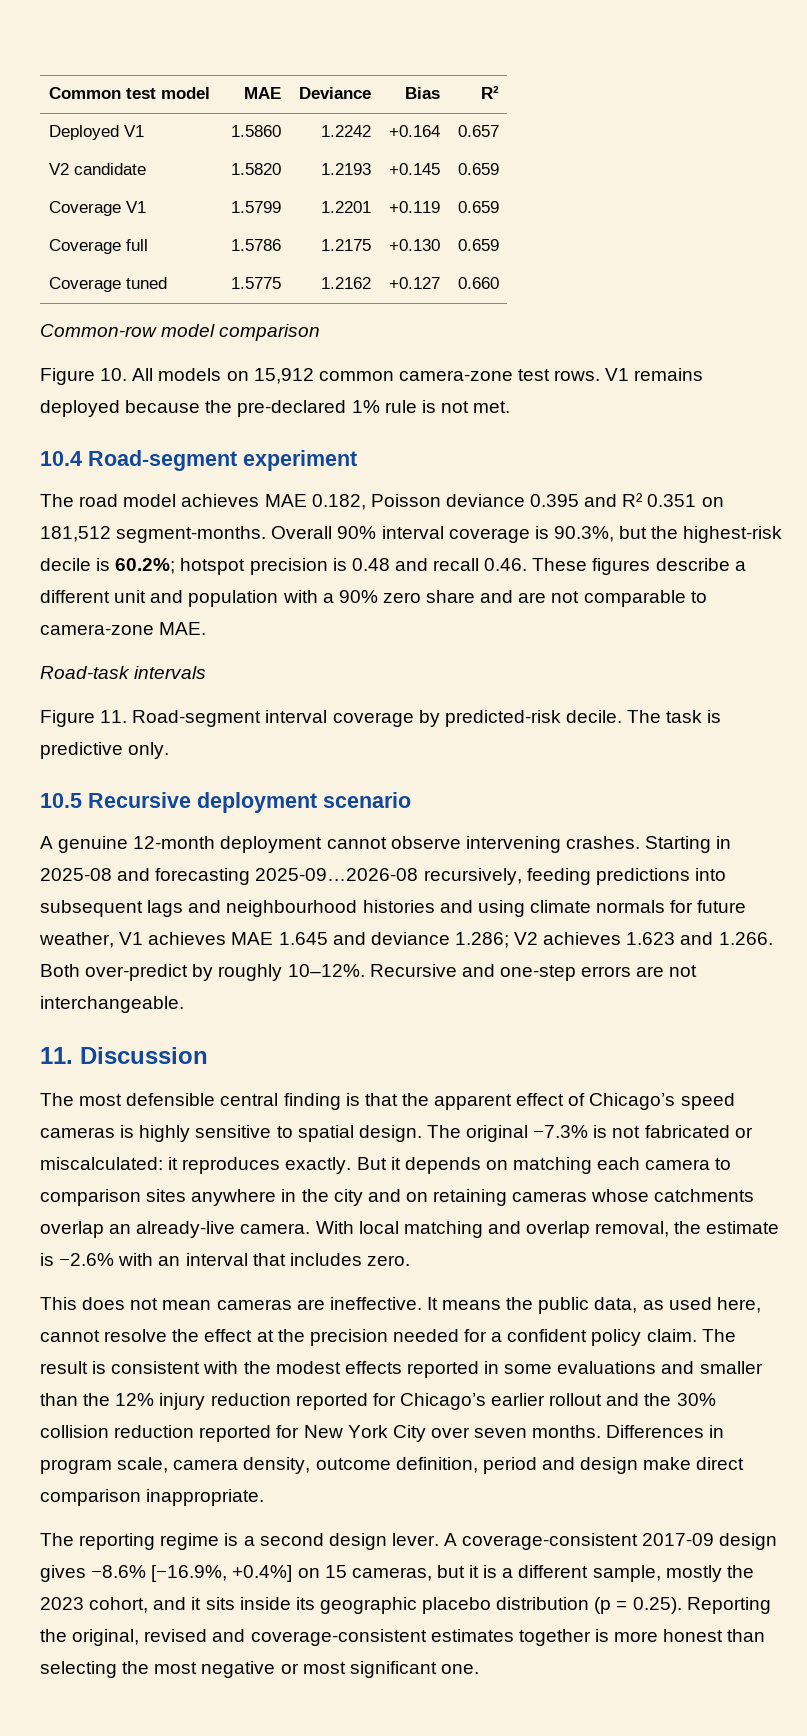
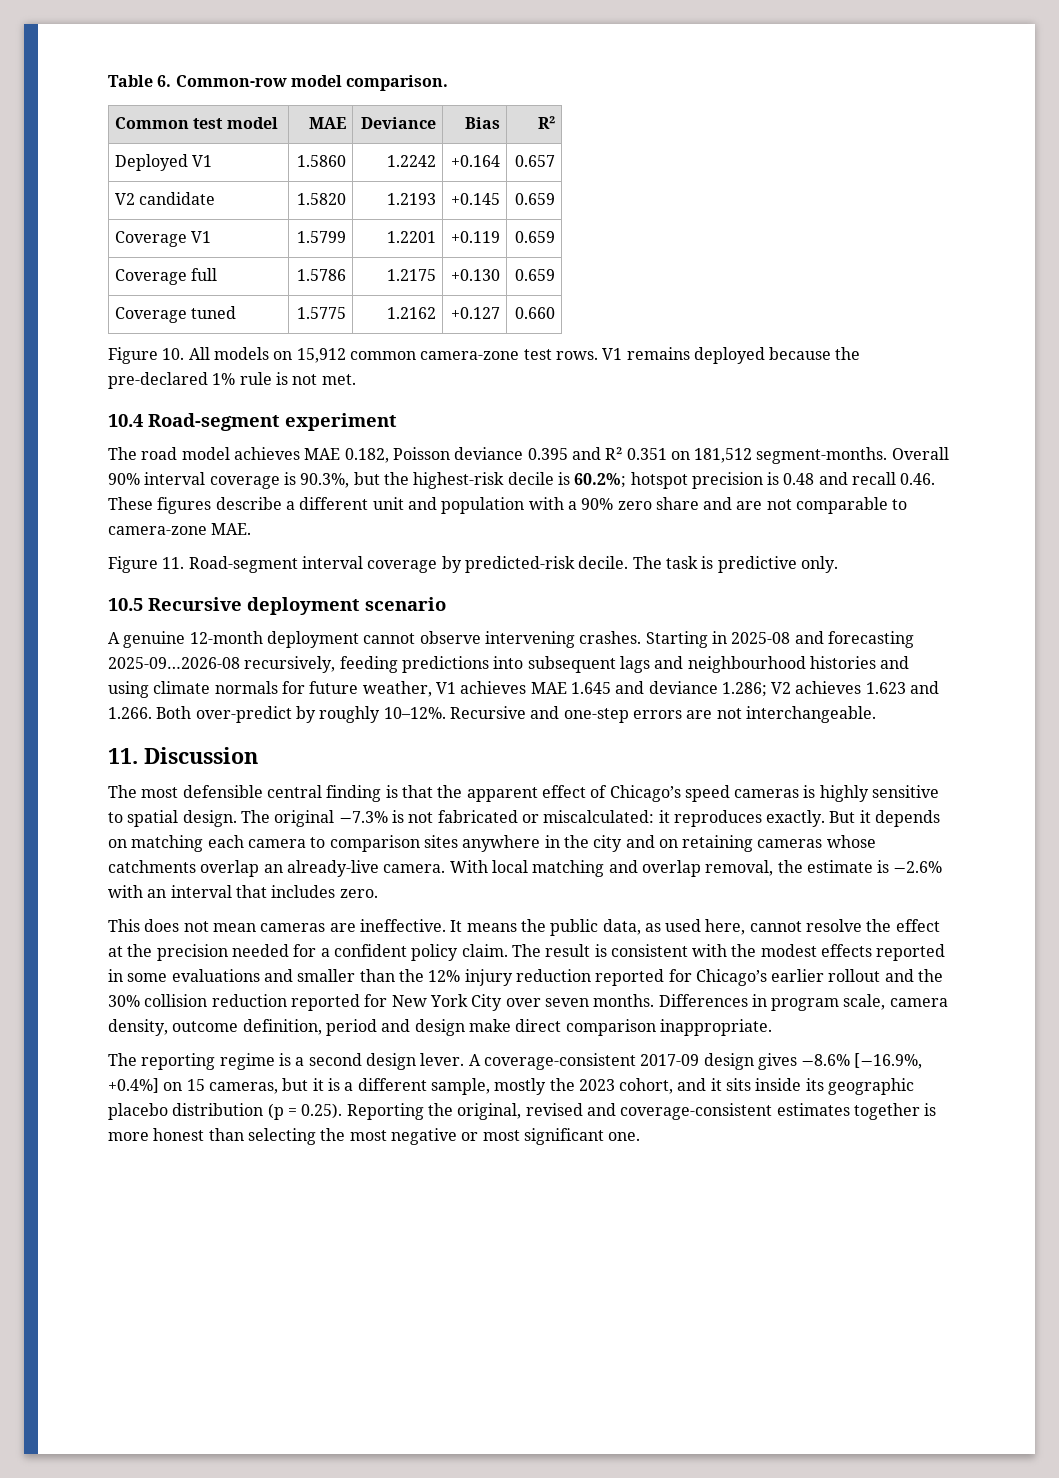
+ Table 6. Common-row model comparison.
- Common-row model comparison
- Road-task intervals

